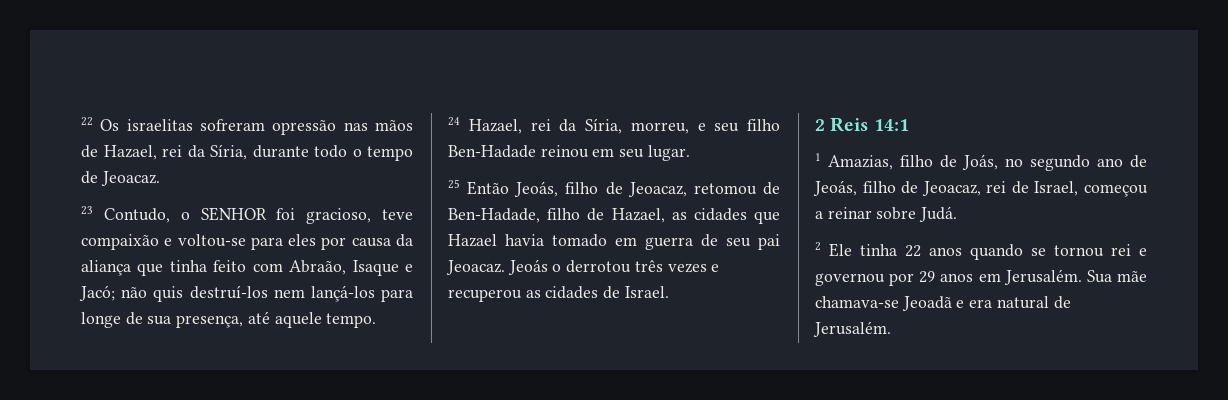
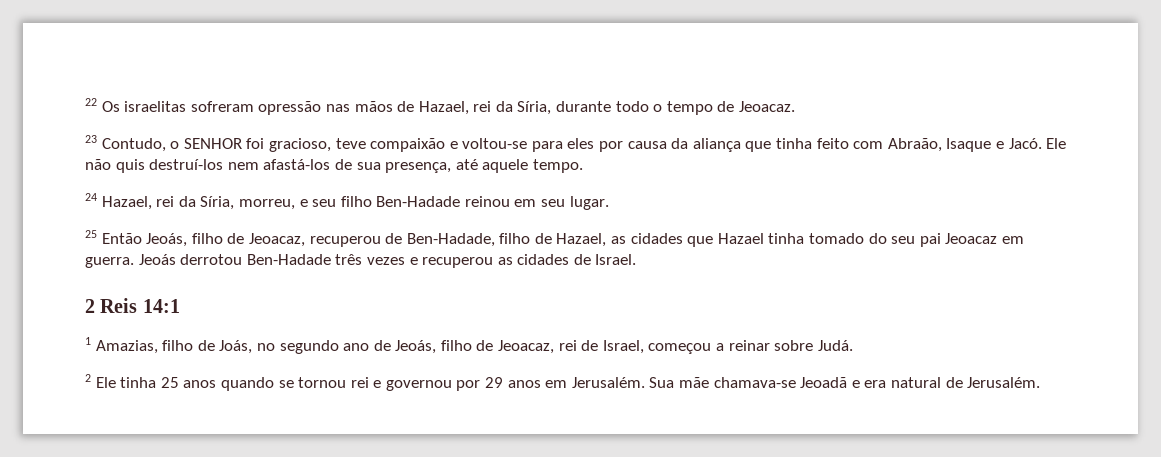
- 23 Contudo, o SENHOR foi gracioso, teve compaixão e voltou-se para eles por causa da aliança que tinha feito com Abraão, Isaque e Jacó; não quis destruí-los nem lançá-los para longe de sua presença, até aquele tempo.
+ 23 Contudo, o SENHOR foi gracioso, teve compaixão e voltou-se para eles por causa da aliança que tinha feito com Abraão, Isaque e Jacó. Ele não quis destruí-los nem afastá-los de sua presença, até aquele tempo.
- 25 Então Jeoás, filho de Jeoacaz, retomou de Ben-Hadade, filho de Hazael, as cidades que Hazael havia tomado em guerra de seu pai Jeoacaz. Jeoás o derrotou três vezes e recuperou as cidades de Israel.
+ 25 Então Jeoás, filho de Jeoacaz, recuperou de Ben-Hadade, filho de Hazael, as cidades que Hazael tinha tomado do seu pai Jeoacaz em guerra. Jeoás derrotou Ben-Hadade três vezes e recuperou as cidades de Israel.
- 2 Ele tinha 22 anos quando se tornou rei e governou por 29 anos em Jerusalém.
+ 2 Ele tinha 25 anos quando se tornou rei e governou por 29 anos em Jerusalém.

